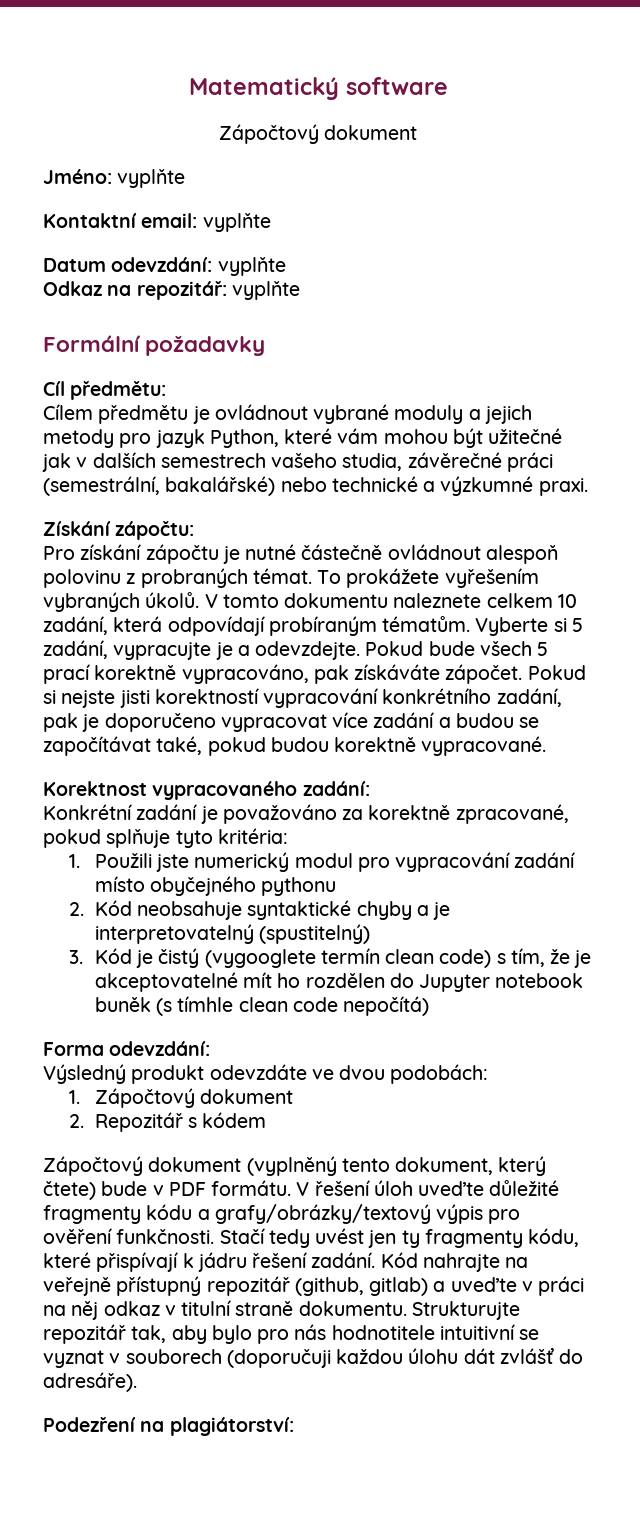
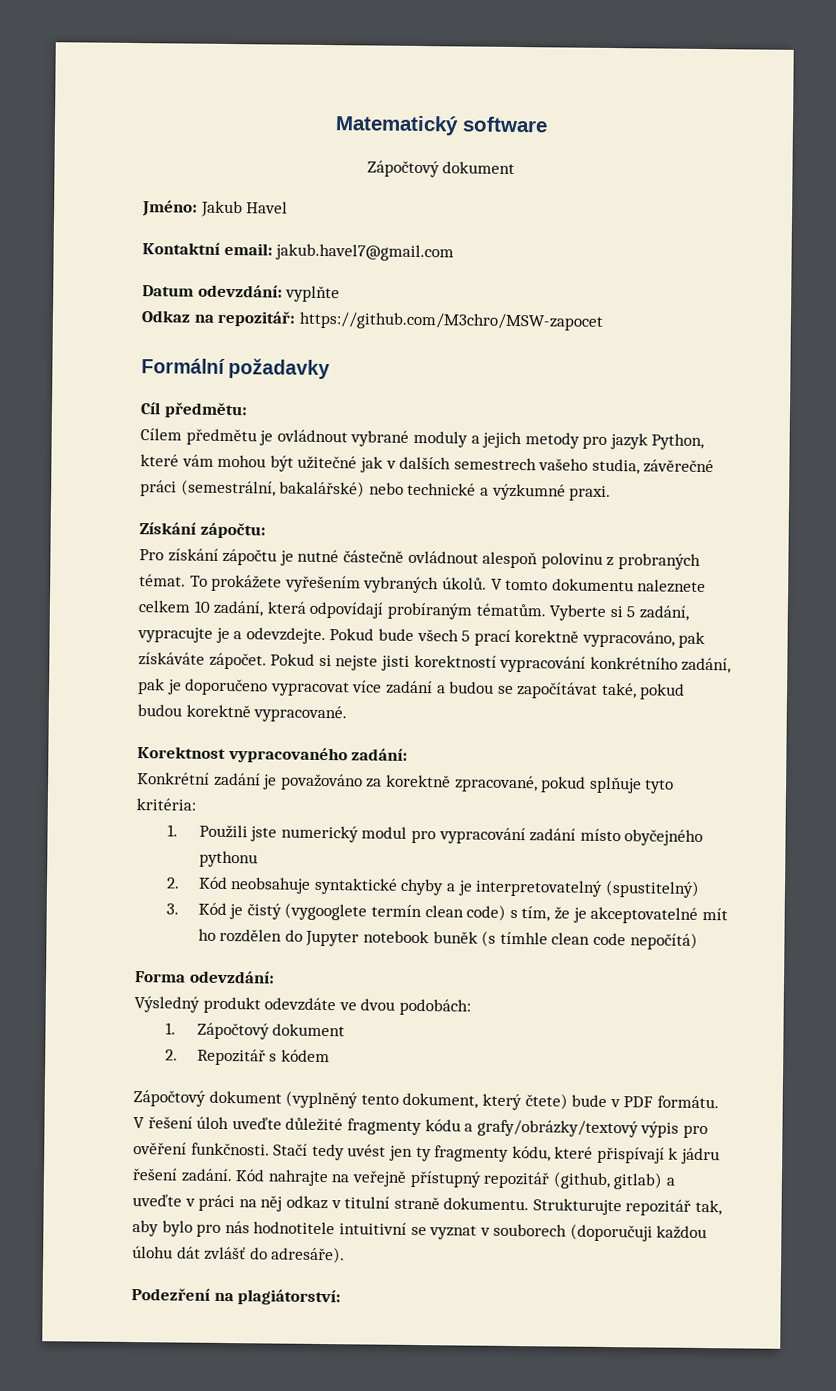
- Jméno: vyplňte
+ Jméno: Jakub Havel
- Kontaktní email: vyplňte
+ Kontaktní email: jakub.havel7@gmail.com
- Odkaz na repozitář: vyplňte
+ Odkaz na repozitář: https://github.com/M3chro/MSW-zapocet

